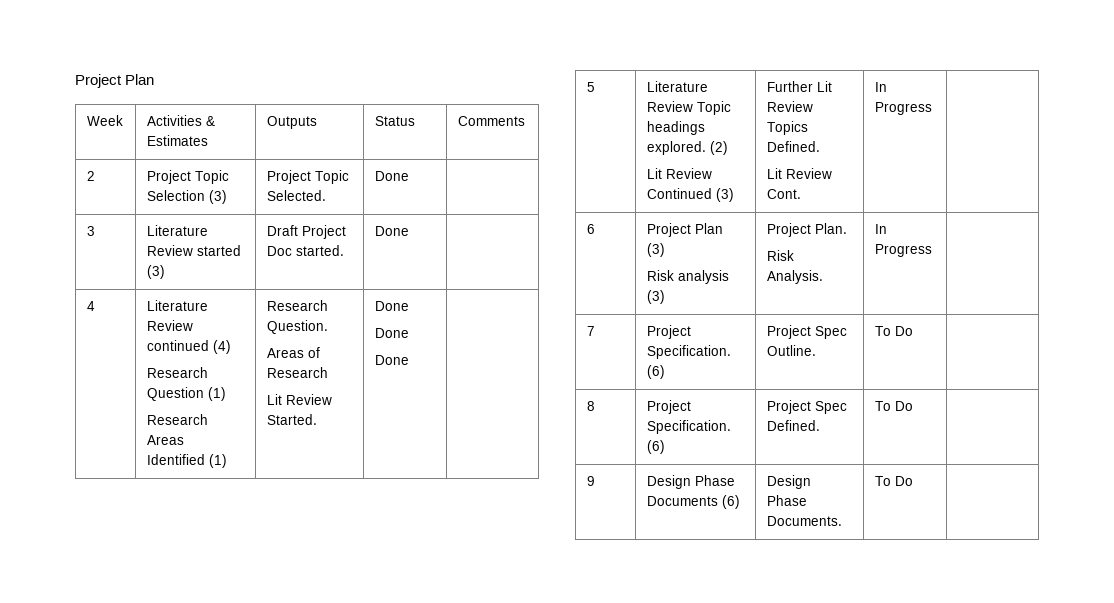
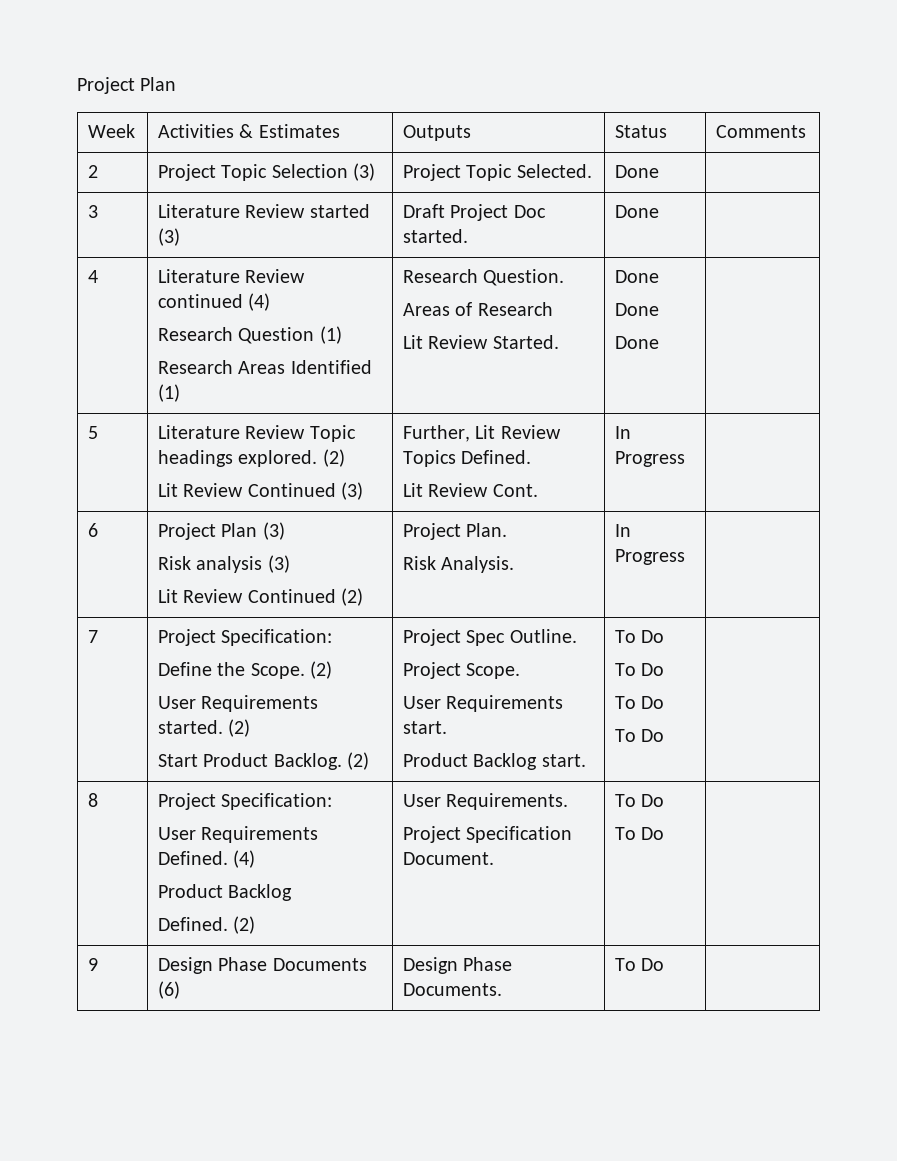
  5 | Literature Review Topic headings explored. (2)
- Lit Review Continued (3) | Further Lit Review Topics Defined.
+ Lit Review Continued (3) | Further, Lit Review Topics Defined.
  6 | Project Plan (3)
- Risk analysis (3) | Project Plan.
+ Risk analysis (3)
+ Lit Review Continued (2) | Project Plan.
- 7 | Project Specification. (6) | Project Spec Outline. | To Do |
- 8 | Project Specification. (6) | Project Spec Defined. | To Do |
+ 7 | Project Specification:
+ Define the Scope. (2)
+ User Requirements started. (2)
+ Start Product Backlog. (2) | Project Spec Outline.
+ Project Scope.
+ User Requirements start.
+ Product Backlog start. | To Do
+ To Do
+ To Do
+ To Do |
+ 8 | Project Specification:
+ User Requirements Defined. (4)
+ Product Backlog
+ Defined. (2) | User Requirements.
+ Project Specification Document. | To Do
+ To Do |

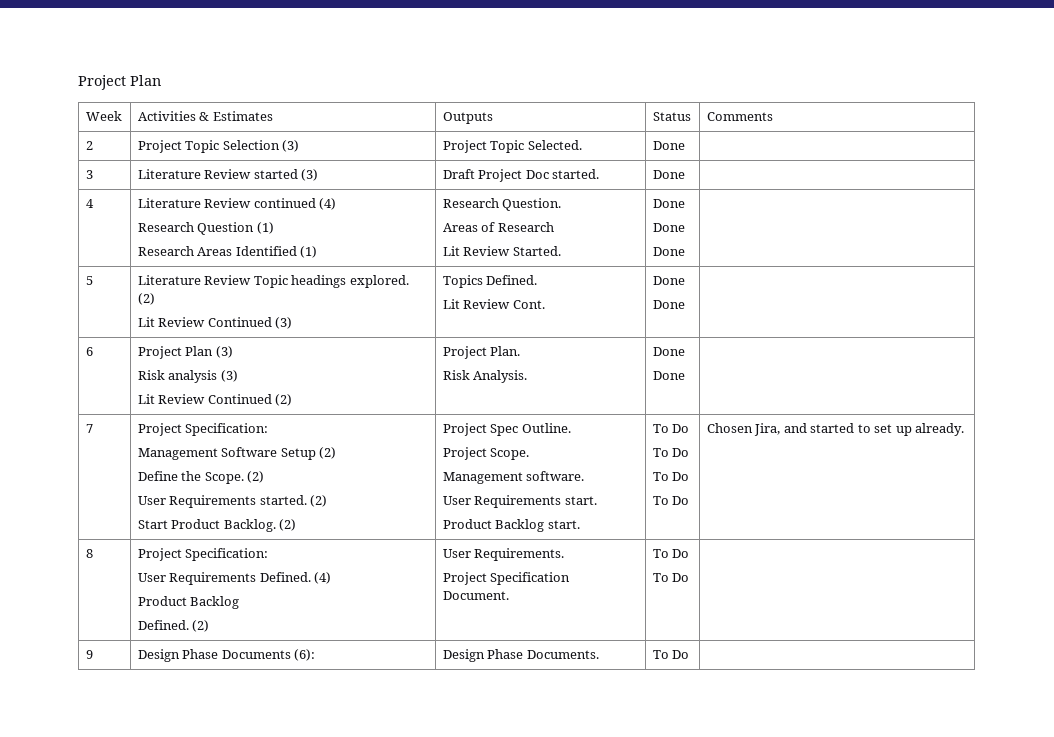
  5 | Literature Review Topic headings explored. (2)
- Lit Review Continued (3) | Further, Lit Review Topics Defined.
- Lit Review Cont. | In Progress |
+ Lit Review Continued (3) | Topics Defined.
+ Lit Review Cont. | Done
+ Done |
  6 | Project Plan (3)
  Risk analysis (3)
  Lit Review Continued (2) | Project Plan.
- Risk Analysis. | In Progress |
+ Risk Analysis. | Done
+ Done |
+ Management Software Setup (2)
+ Management software.
+ Chosen Jira, and started to set up already.
- 9 | Design Phase Documents (6) | Design Phase Documents. | To Do |
+ 9 | Design Phase Documents (6): | Design Phase Documents. | To Do |

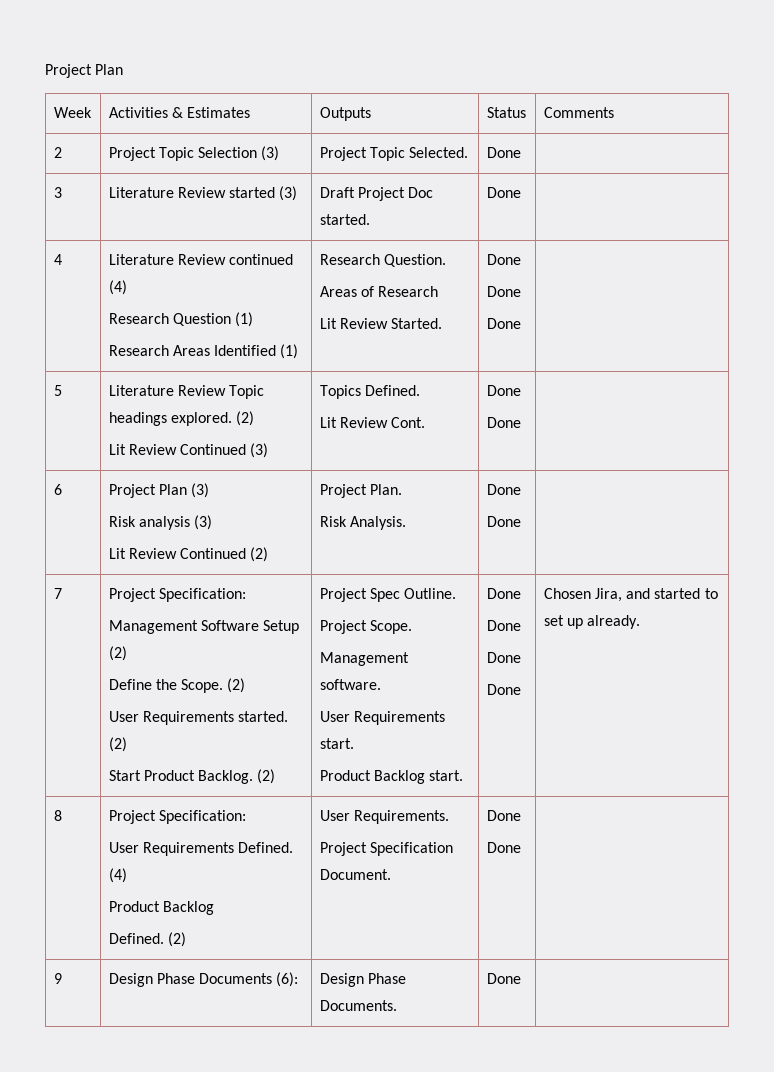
- Product Backlog start. | To Do
- To Do
- To Do
- To Do
+ Product Backlog start. | Done
+ Done
+ Done
+ Done
  8 | Project Specification:
  User Requirements Defined. (4)
  Product Backlog
  Defined. (2) | User Requirements.
- Project Specification Document. | To Do
- To Do |
+ Project Specification Document. | Done
+ Done |
- 9 | Design Phase Documents (6): | Design Phase Documents. | To Do |
+ 9 | Design Phase Documents (6): | Design Phase Documents. | Done |

